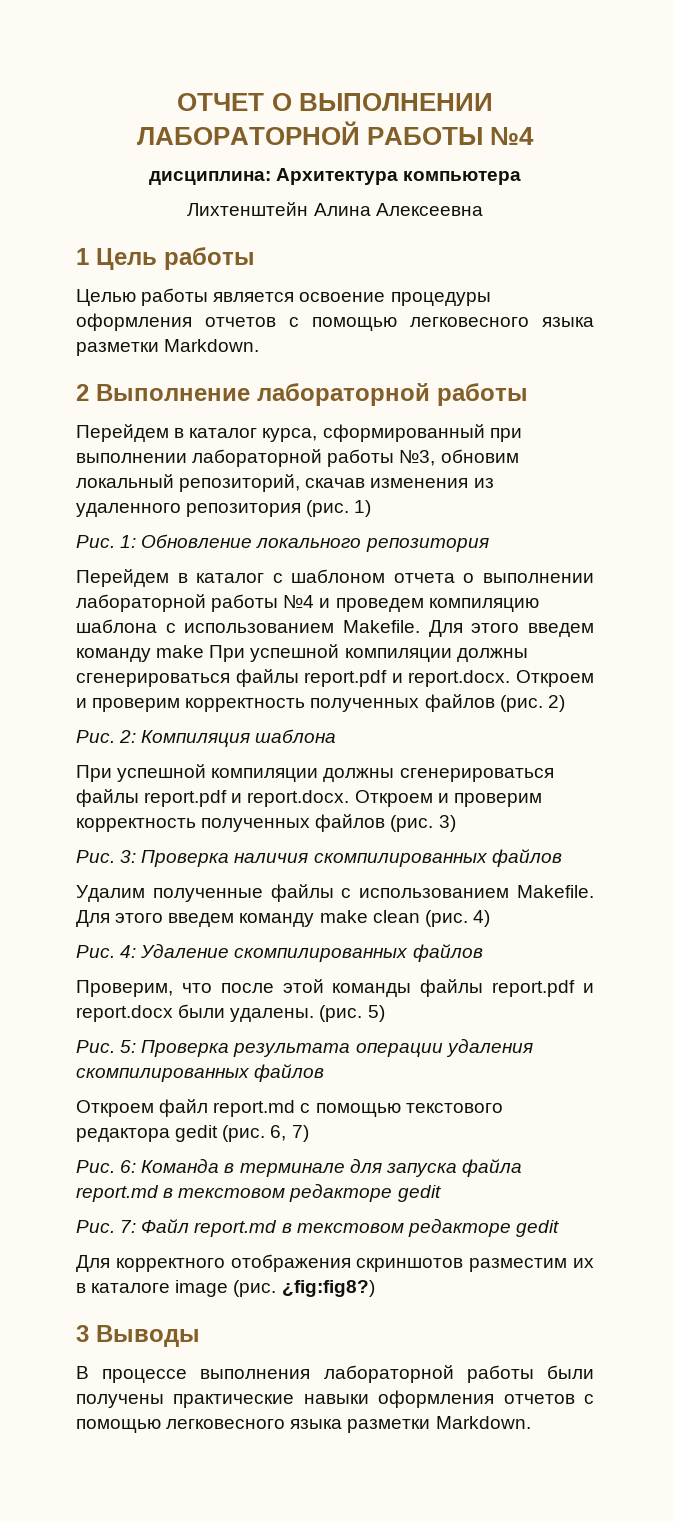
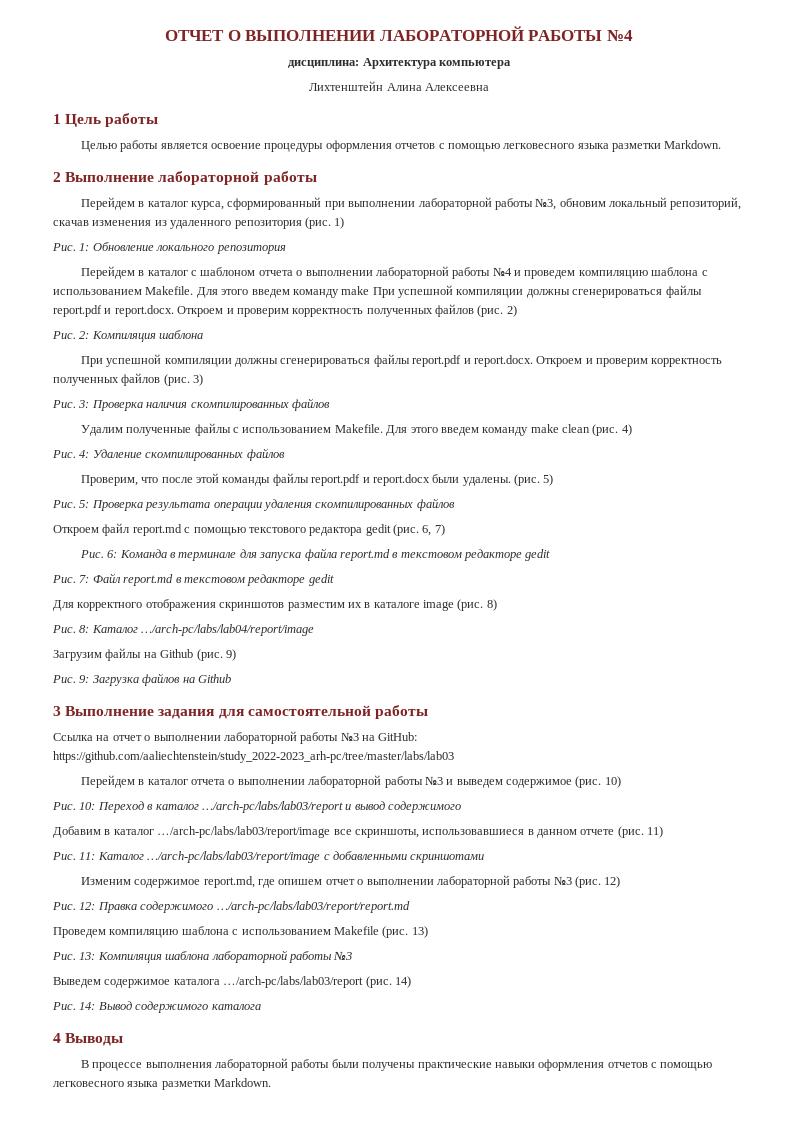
- ¿fig:fig8?)
- 3 Выводы
+ 8)
+ Рис. 8: Каталог …/arch-pc/labs/lab04/report/image
+ Загрузим файлы на Github (рис. 9)
+ Рис. 9: Загрузка файлов на Github
+ 3 Выполнение задания для самостоятельной работы
+ Ссылка на отчет о выполнении лабораторной работы №3 на GitHub: https://github.com/aaliechtenstein/study_2022-2023_arh-pc/tree/master/labs/lab03
+ Перейдем в каталог отчета о выполнении лабораторной работы №3 и выведем содержимое (рис. 10)
+ Рис. 10: Переход в каталог …/arch-pc/labs/lab03/report и вывод содержимого
+ Добавим в каталог …/arch-pc/labs/lab03/report/image все скриншоты, использовавшиеся в данном отчете (рис. 11)
+ Рис. 11: Каталог …/arch-pc/labs/lab03/report/image с добавленными скриншотами
+ Изменим содержимое report.md, где опишем отчет о выполнении лабораторной работы №3 (рис. 12)
+ Рис. 12: Правка содержимого …/arch-pc/labs/lab03/report/report.md
+ Проведем компиляцию шаблона с использованием Makefile (рис. 13)
+ Рис. 13: Компиляция шаблона лабораторной работы №3
+ Выведем содержимое каталога …/arch-pc/labs/lab03/report (рис. 14)
+ Рис. 14: Вывод содержимого каталога
+ 4 Выводы

